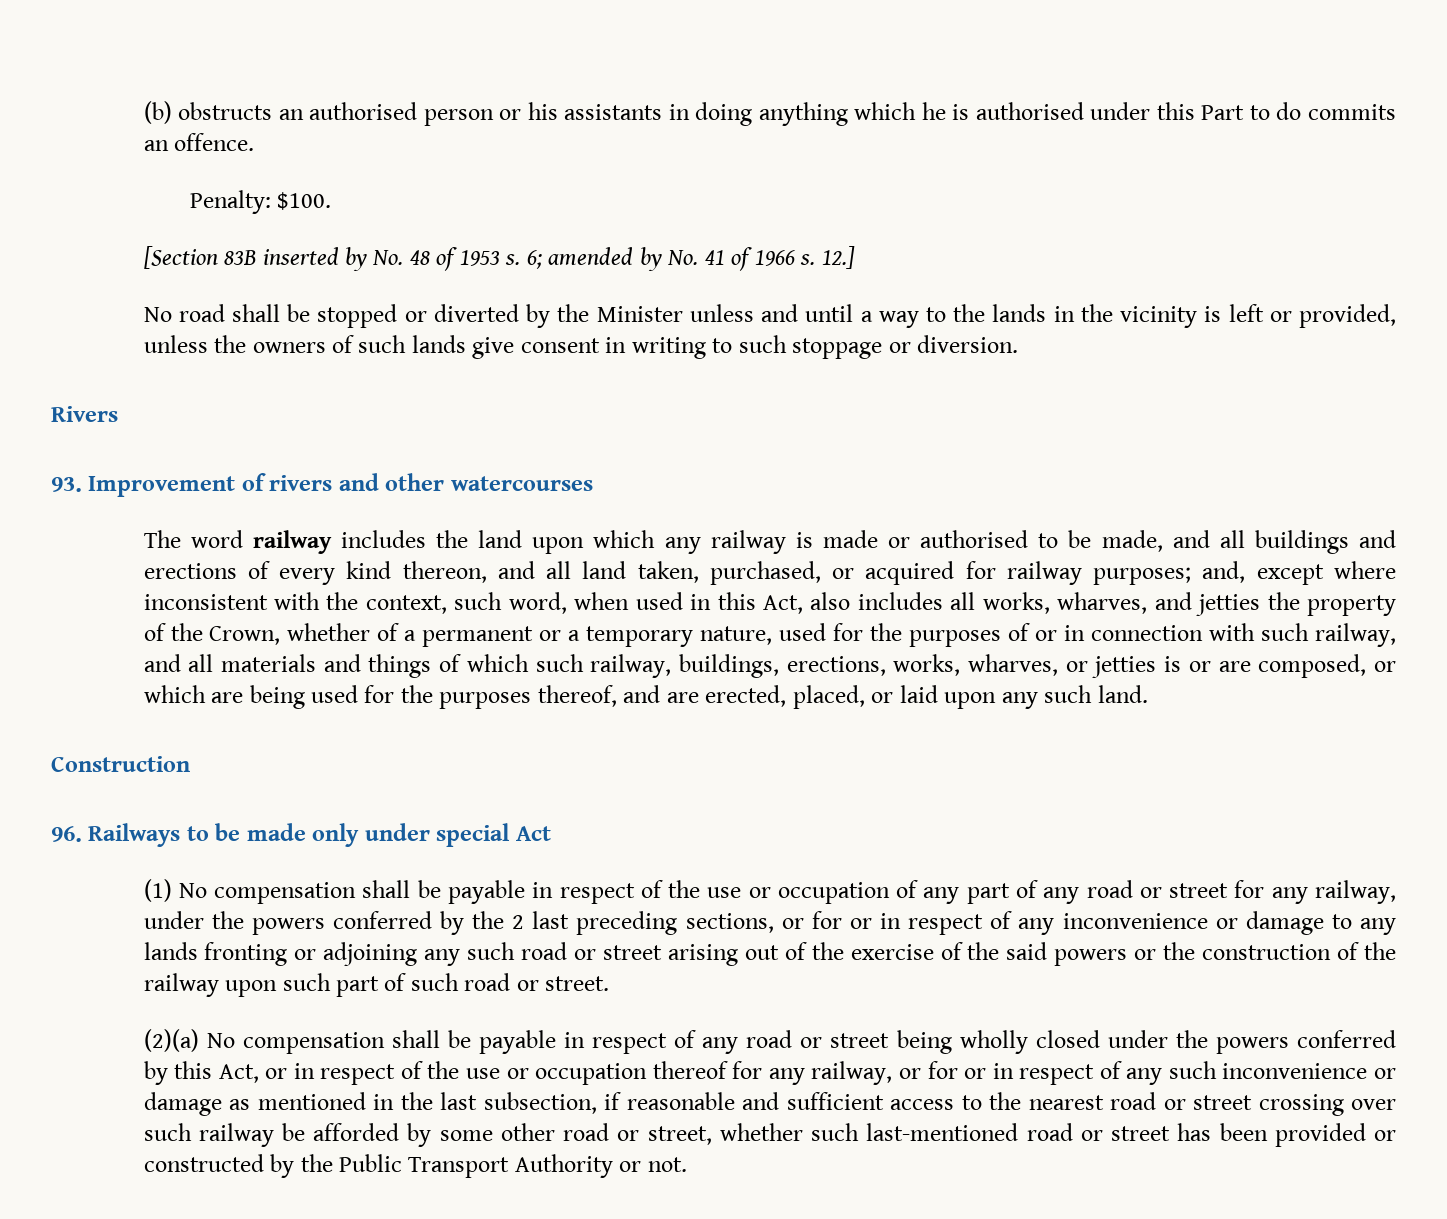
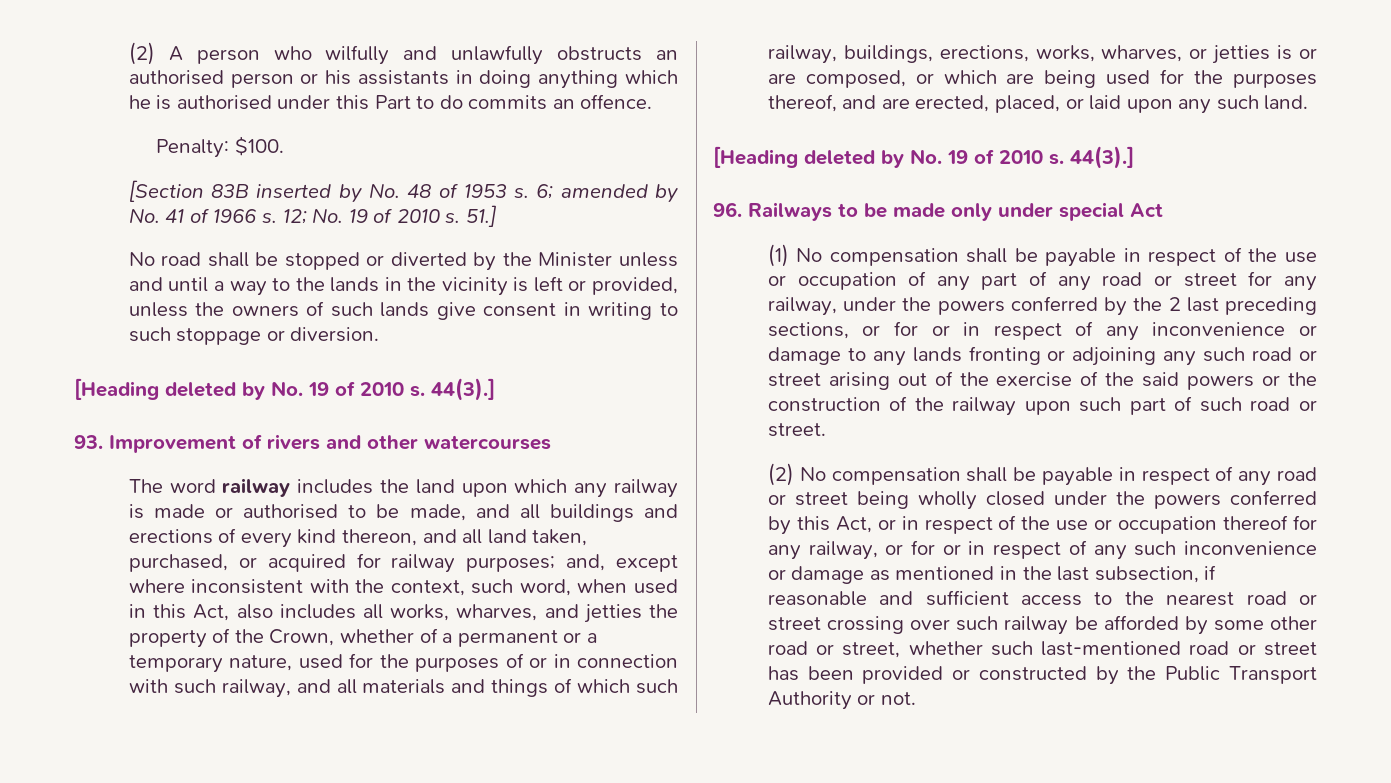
- (b) obstructs an authorised person or his assistants in doing anything which he is authorised under this Part to do commits an offence.
+ (2) A person who wilfully and unlawfully obstructs an authorised person or his assistants in doing anything which he is authorised under this Part to do commits an offence.
- 12.]
+ 12; No. 19 of 2010 s. 51.]
  No road shall be stopped or diverted by the Minister unless and until a way to the lands in the vicinity is left or provided, unless the owners of such lands give consent in writing to such stoppage or diversion.
- Rivers
+ [Heading deleted by No. 19 of 2010 s. 44(3).]
  and, except where inconsistent with the context, such word, when used in this Act, also includes all works, wharves, and jetties the property of the Crown, whether of a permanent or a temporary nature, used for the purposes of or in connection with such railway, and all materials and things of which such railway, buildings, erections, works, wharves, or jetties is or are composed, or which are being used for the purposes thereof, and are erected, placed, or laid upon any such land.
- Construction
+ [Heading deleted by No. 19 of 2010 s. 44(3).]
- (2)(a) No compensation shall be payable in respect of any road or street being wholly closed under the powers conferred by this Act, or in respect of the use or occupation thereof for any railway, or for or in respect of any such inconvenience or damage as mentioned in the last subsection, if reasonable and sufficient access to the nearest road or street crossing over such railway be afforded by some other road or street, whether such last-mentioned road or street has been provided or constructed by the Public Transport Authority or not.
+ (2) No compensation shall be payable in respect of any road or street being wholly closed under the powers conferred by this Act, or in respect of the use or occupation thereof for any railway, or for or in respect of any such inconvenience or damage as mentioned in the last subsection, if reasonable and sufficient access to the nearest road or street crossing over such railway be afforded by some other road or street, whether such last-mentioned road or street has been provided or constructed by the Public Transport Authority or not.

